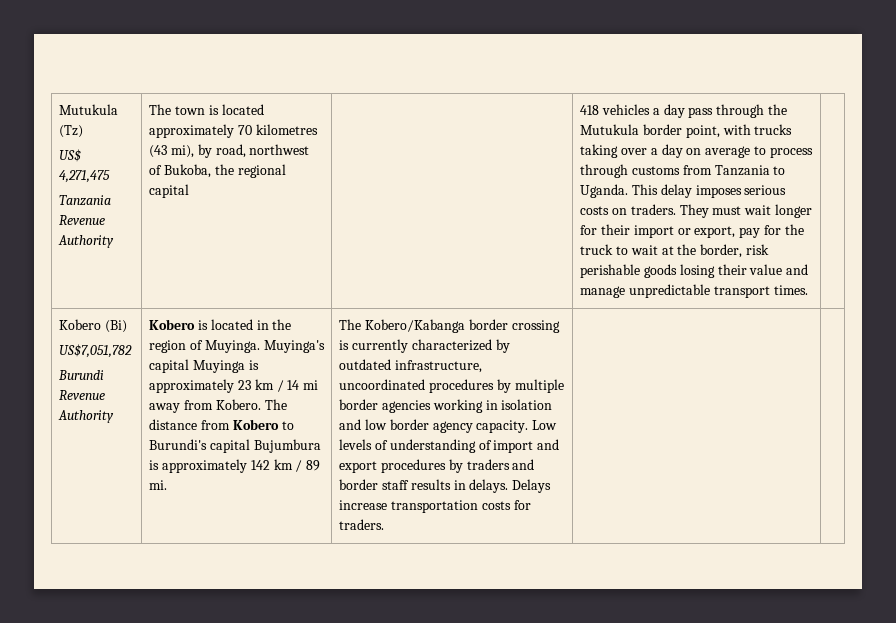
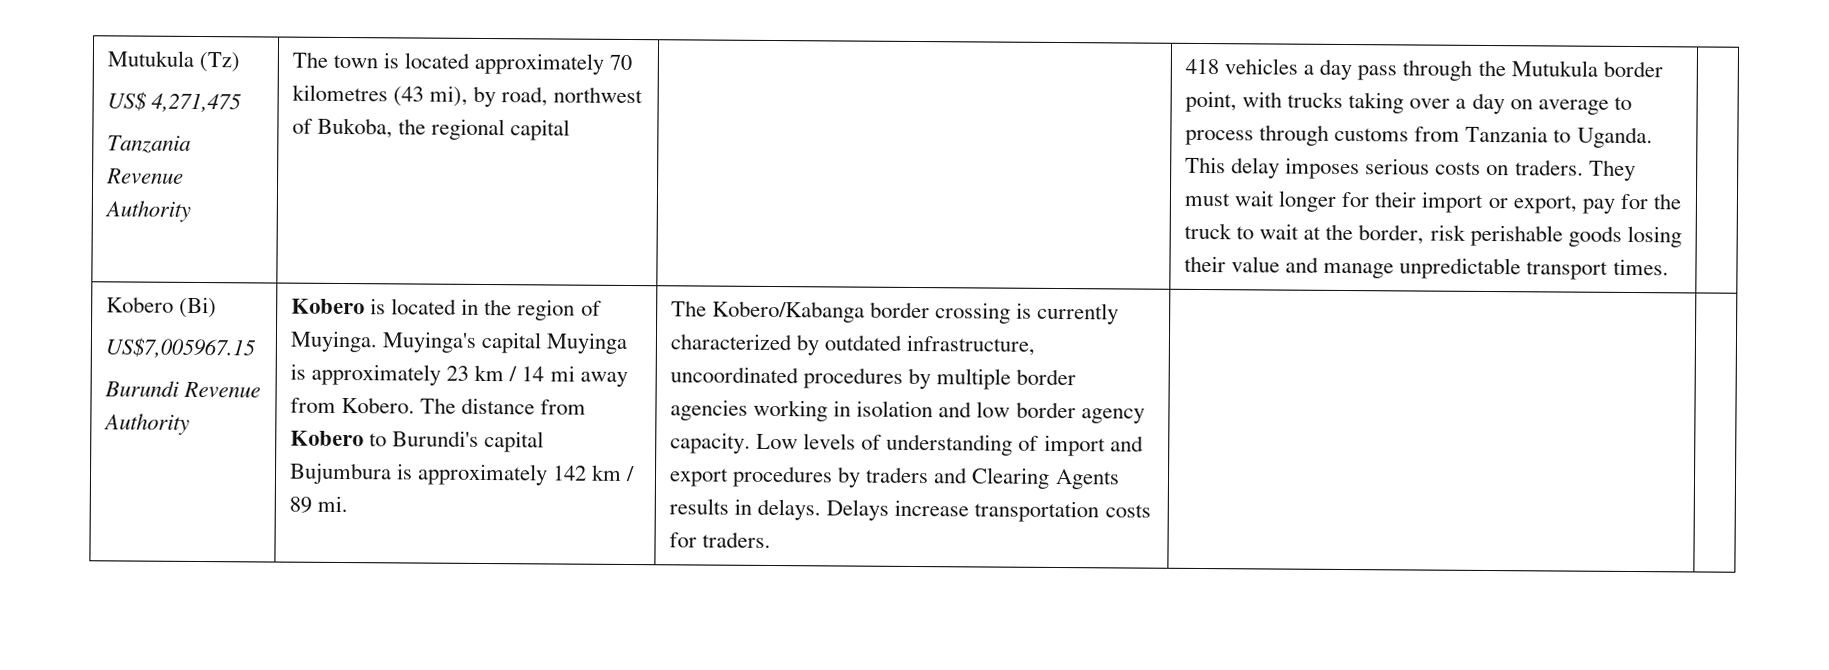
- US$7,051,782
+ US$7,005967.15
- Low levels of understanding of import and export procedures by traders and border staff results in delays.
+ Low levels of understanding of import and export procedures by traders and Clearing Agents results in delays.

